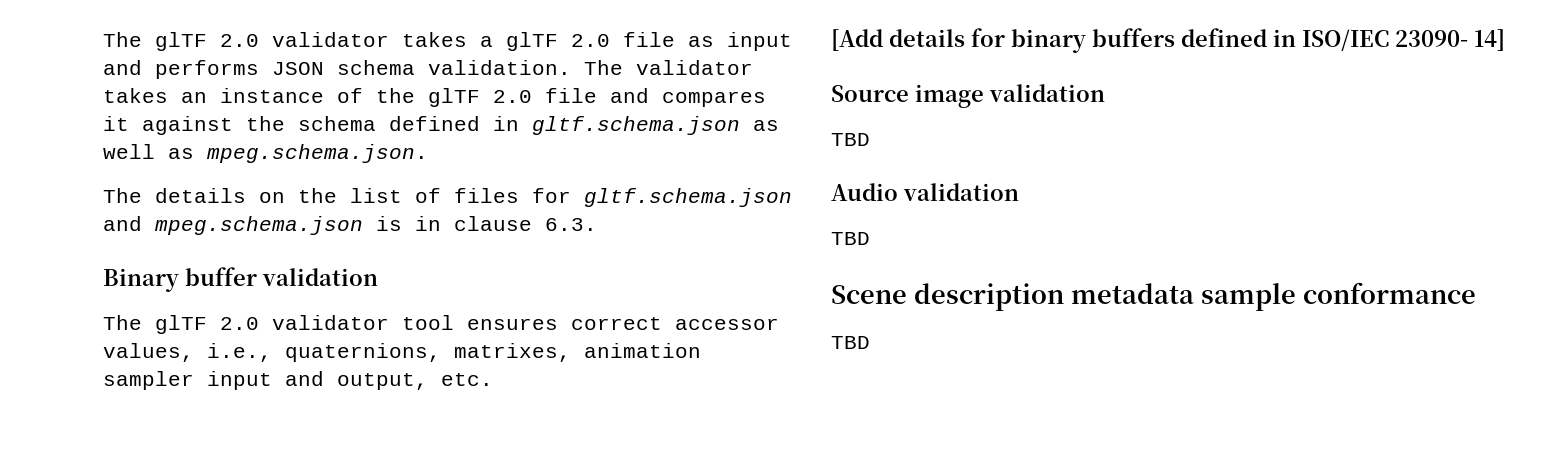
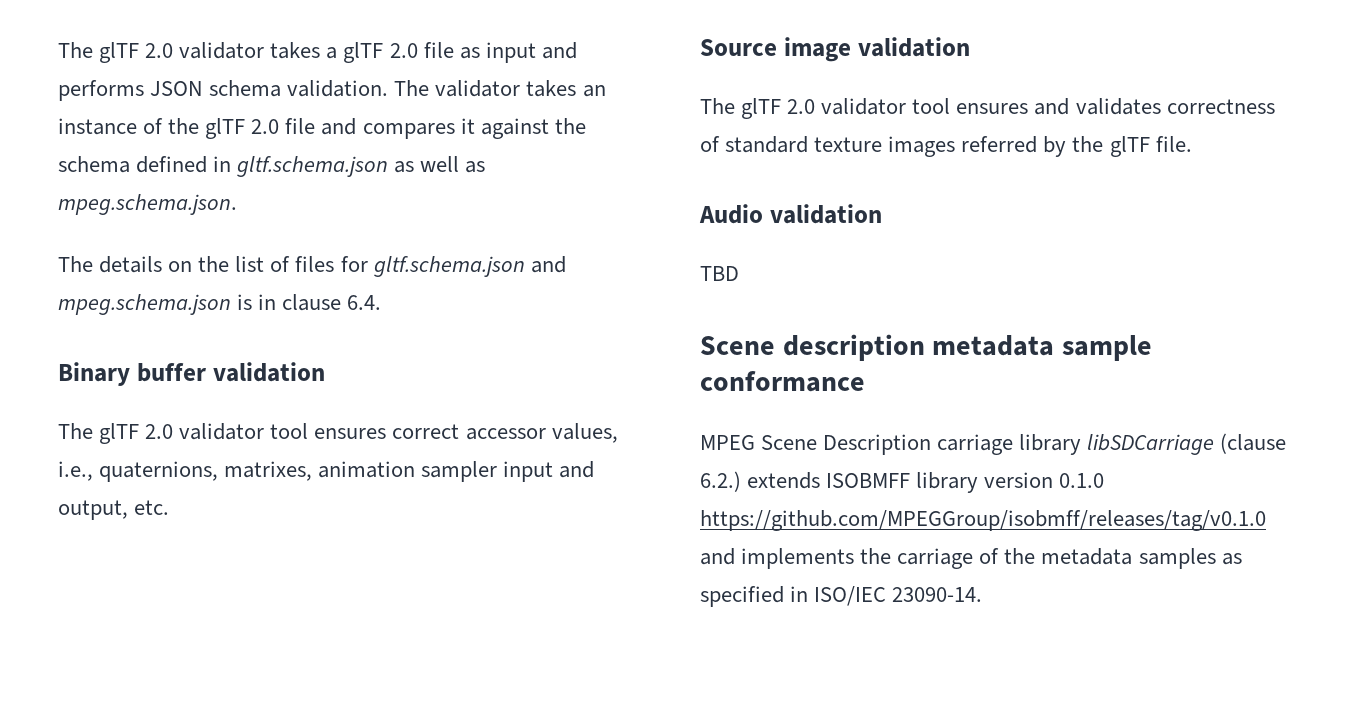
- The details on the list of files for gltf.schema.json and mpeg.schema.json is in clause 6.3.
+ The details on the list of files for gltf.schema.json and mpeg.schema.json is in clause 6.4.
- [Add details for binary buffers defined in ISO/IEC 23090- 14]
  Source image validation
- TBD
+ The glTF 2.0 validator tool ensures and validates correctness of standard texture images referred by the glTF file.
  Scene description metadata sample conformance
- TBD
+ MPEG Scene Description carriage library libSDCarriage (clause 6.2.) extends ISOBMFF library version 0.1.0 https://github.com/MPEGGroup/isobmff/releases/tag/v0.1.0 and implements the carriage of the metadata samples as specified in ISO/IEC 23090-14.

